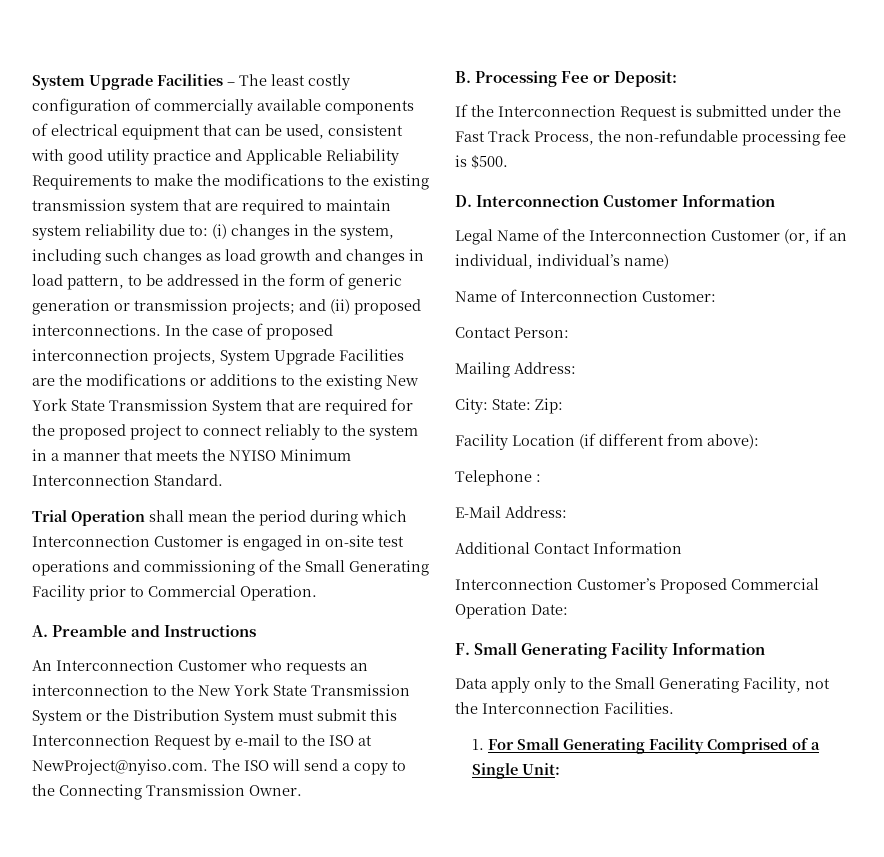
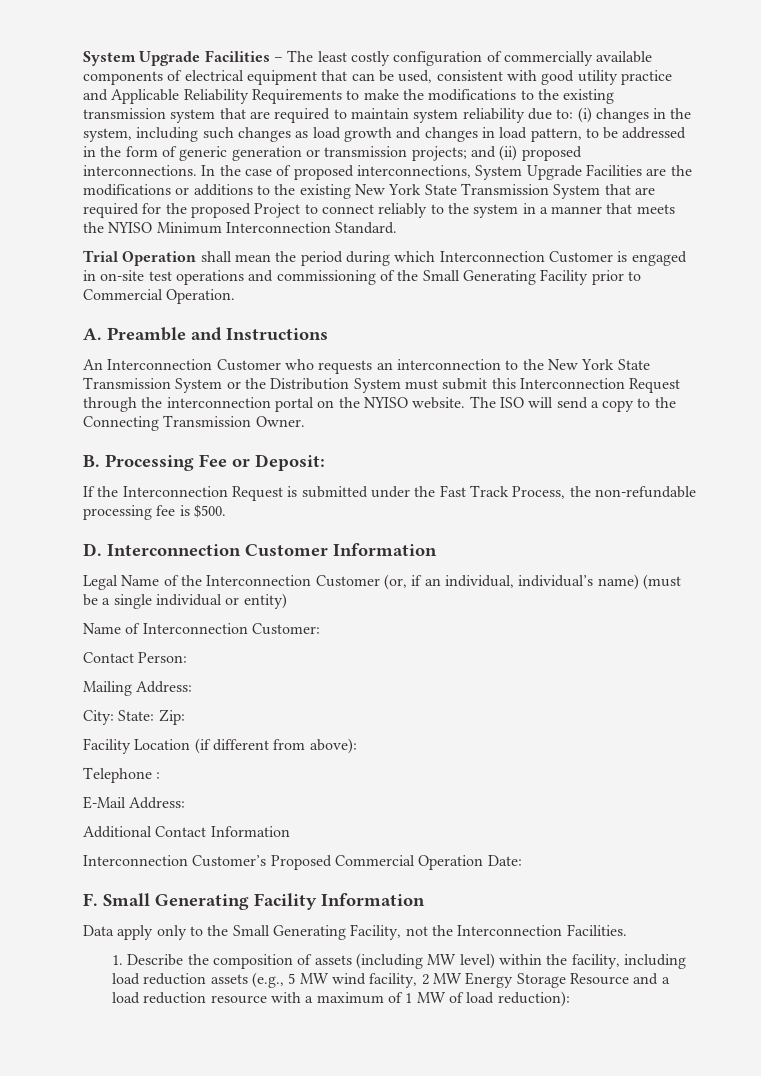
- In the case of proposed interconnection projects, System Upgrade Facilities are the modifications or additions to the existing New York State Transmission System that are required for the proposed project to connect reliably to the system in a manner that meets the NYISO Minimum Interconnection Standard.
+ In the case of proposed interconnections, System Upgrade Facilities are the modifications or additions to the existing New York State Transmission System that are required for the proposed Project to connect reliably to the system in a manner that meets the NYISO Minimum Interconnection Standard.
- An Interconnection Customer who requests an interconnection to the New York State Transmission System or the Distribution System must submit this Interconnection Request by e-mail to the ISO at NewProject@nyiso.com. The ISO will send a copy to the Connecting Transmission Owner.
+ An Interconnection Customer who requests an interconnection to the New York State Transmission System or the Distribution System must submit this Interconnection Request through the interconnection portal on the NYISO website. The ISO will send a copy to the Connecting Transmission Owner.
- Legal Name of the Interconnection Customer (or, if an individual, individual’s name)
+ Legal Name of the Interconnection Customer (or, if an individual, individual’s name) (must be a single individual or entity)
- 1. For Small Generating Facility Comprised of a Single Unit:
+ 1. Describe the composition of assets (including MW level) within the facility, including load reduction assets (e.g., 5 MW wind facility, 2 MW Energy Storage Resource and a load reduction resource with a maximum of 1 MW of load reduction):

